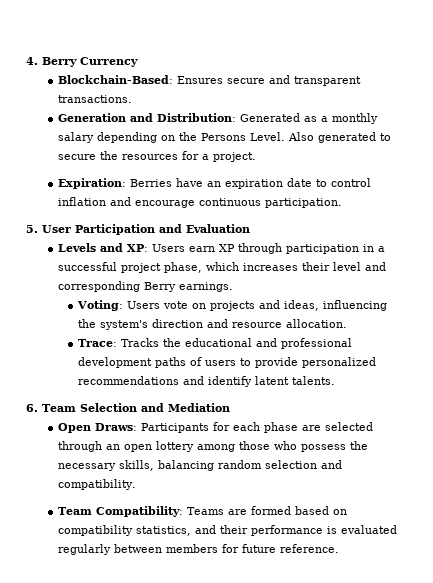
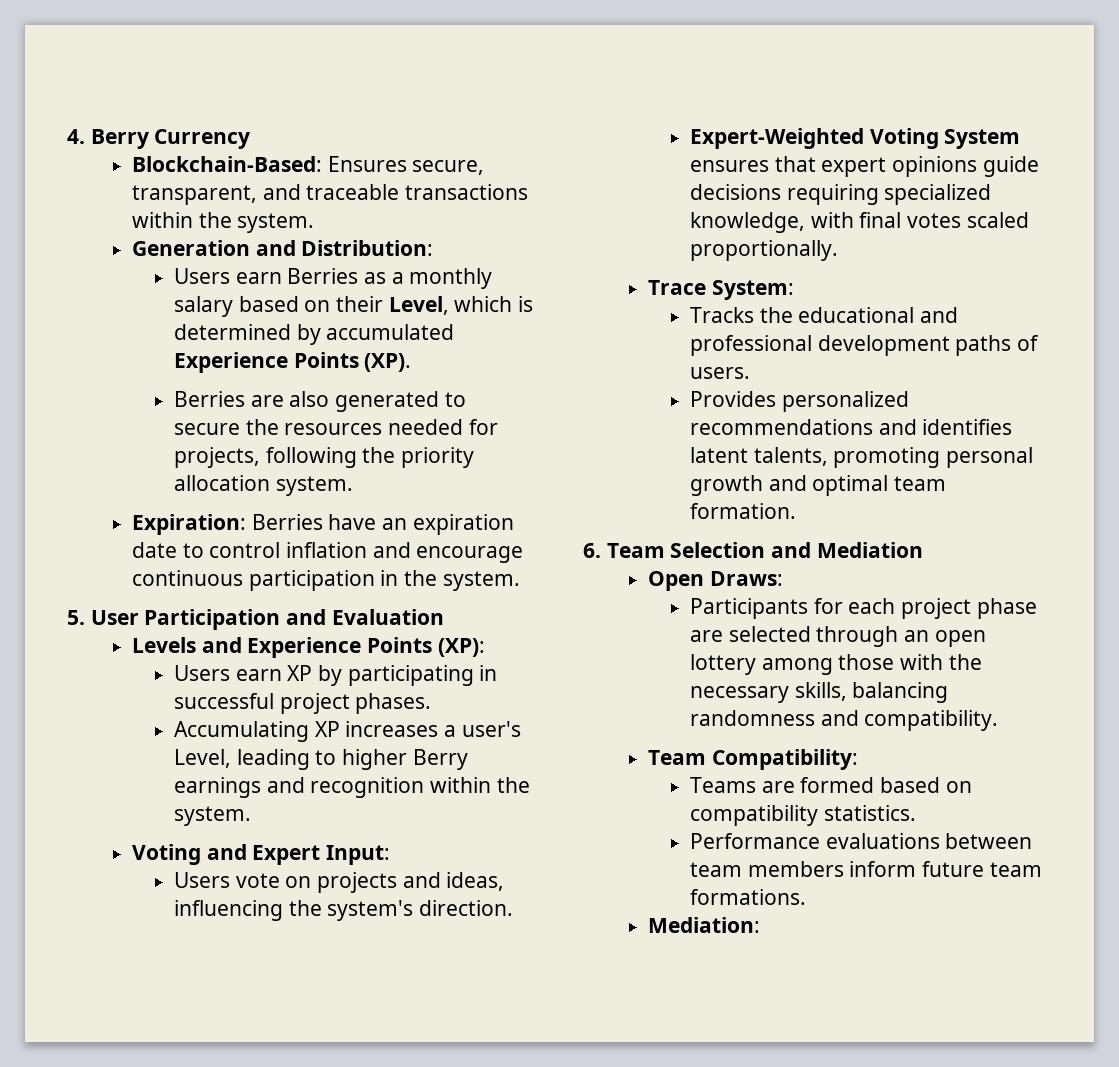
- Blockchain-Based: Ensures secure and transparent transactions.
+ Blockchain-Based: Ensures secure, transparent, and traceable transactions within the system.
- Generation and Distribution: Generated as a monthly salary depending on the Persons Level. Also generated to secure the resources for a project.
+ Generation and Distribution:
+ Users earn Berries as a monthly salary based on their Level, which is determined by accumulated Experience Points (XP).
+ Berries are also generated to secure the resources needed for projects, following the priority allocation system.
- Expiration: Berries have an expiration date to control inflation and encourage continuous participation.
+ Expiration: Berries have an expiration date to control inflation and encourage continuous participation in the system.
- Levels and XP: Users earn XP through participation in a successful project phase, which increases their level and corresponding Berry earnings.
- Voting: Users vote on projects and ideas, influencing the system's direction and resource allocation.
- Trace: Tracks the educational and professional development paths of users to provide personalized recommendations and identify latent talents.
+ Levels and Experience Points (XP):
+ Users earn XP by participating in successful project phases.
+ Accumulating XP increases a user's Level, leading to higher Berry earnings and recognition within the system.
+ Voting and Expert Input:
+ Users vote on projects and ideas, influencing the system's direction.
+ Expert-Weighted Voting System ensures that expert opinions guide decisions requiring specialized knowledge, with final votes scaled proportionally.
+ Trace System:
+ Tracks the educational and professional development paths of users.
+ Provides personalized recommendations and identifies latent talents, promoting personal growth and optimal team formation.
- Open Draws: Participants for each phase are selected through an open lottery among those who possess the necessary skills, balancing random selection and compatibility.
+ Open Draws:
+ Participants for each project phase are selected through an open lottery among those with the necessary skills, balancing randomness and compatibility.
- Team Compatibility: Teams are formed based on compatibility statistics, and their performance is evaluated regularly between members for future reference.
+ Team Compatibility:
+ Teams are formed based on compatibility statistics.
+ Performance evaluations between team members inform future team formations.
+ Mediation:

